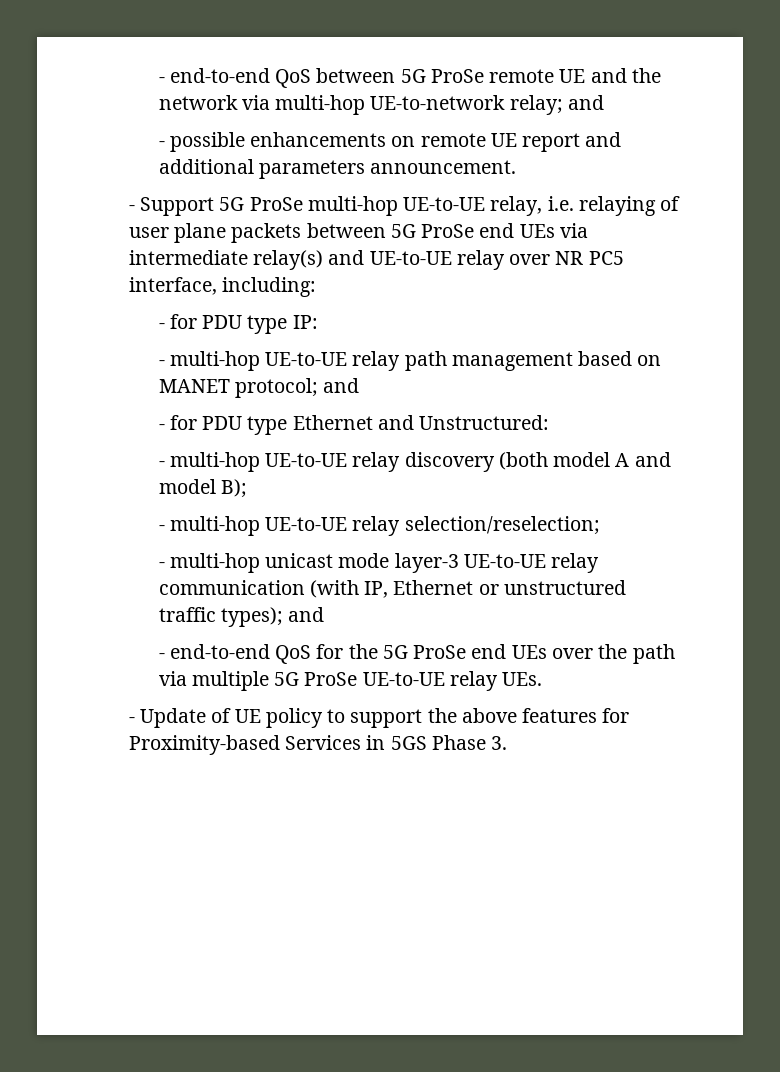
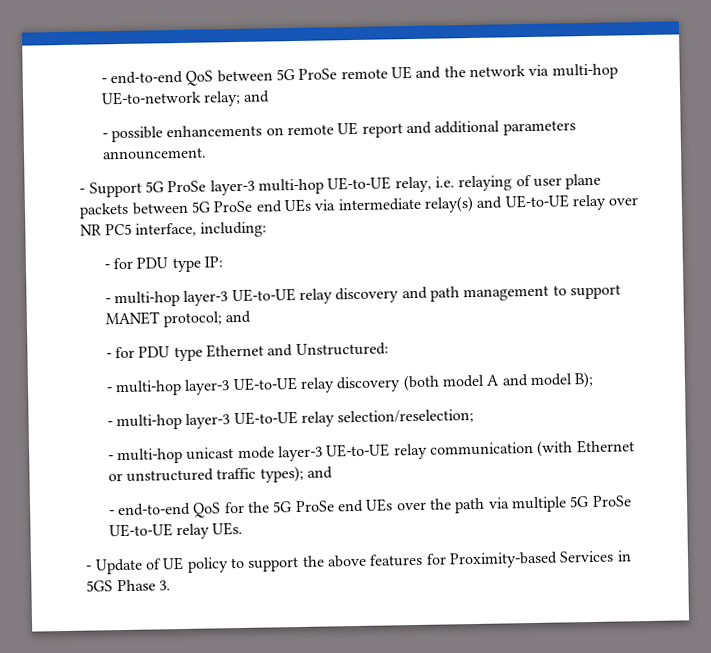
- - Support 5G ProSe multi-hop UE-to-UE relay, i.e. relaying of user plane packets between 5G ProSe end UEs via intermediate relay(s) and UE-to-UE relay over NR PC5 interface, including:
+ - Support 5G ProSe layer-3 multi-hop UE-to-UE relay, i.e. relaying of user plane packets between 5G ProSe end UEs via intermediate relay(s) and UE-to-UE relay over NR PC5 interface, including:
- - multi-hop UE-to-UE relay path management based on MANET protocol; and
+ - multi-hop layer-3 UE-to-UE relay discovery and path management to support MANET protocol; and
- - multi-hop UE-to-UE relay discovery (both model A and model B);
+ - multi-hop layer-3 UE-to-UE relay discovery (both model A and model B);
- - multi-hop UE-to-UE relay selection/reselection;
+ - multi-hop layer-3 UE-to-UE relay selection/reselection;
- - multi-hop unicast mode layer-3 UE-to-UE relay communication (with IP, Ethernet or unstructured traffic types); and
+ - multi-hop unicast mode layer-3 UE-to-UE relay communication (with Ethernet or unstructured traffic types); and

